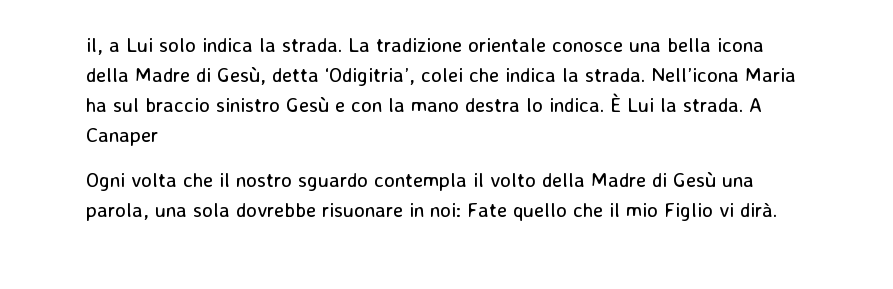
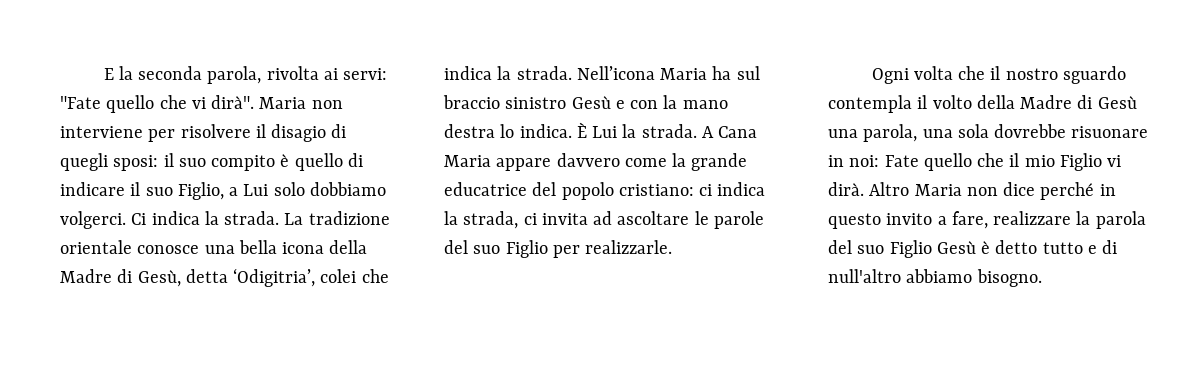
- il, a Lui solo indica la strada.
+ E la seconda parola, rivolta ai servi: "Fate quello che vi dirà". Maria non interviene per risolvere il disagio di quegli sposi: il suo compito è quello di indicare il suo Figlio, a Lui solo dobbiamo volgerci. Ci indica la strada.
- A Canaper
+ A Cana Maria appare davvero come la grande educatrice del popolo cristiano: ci indica la strada, ci invita ad ascoltare le parole del suo Figlio per realizzarle.
+ Altro Maria non dice perché in questo invito a fare, realizzare la parola del suo Figlio Gesù è detto tutto e di null'altro abbiamo bisogno.

